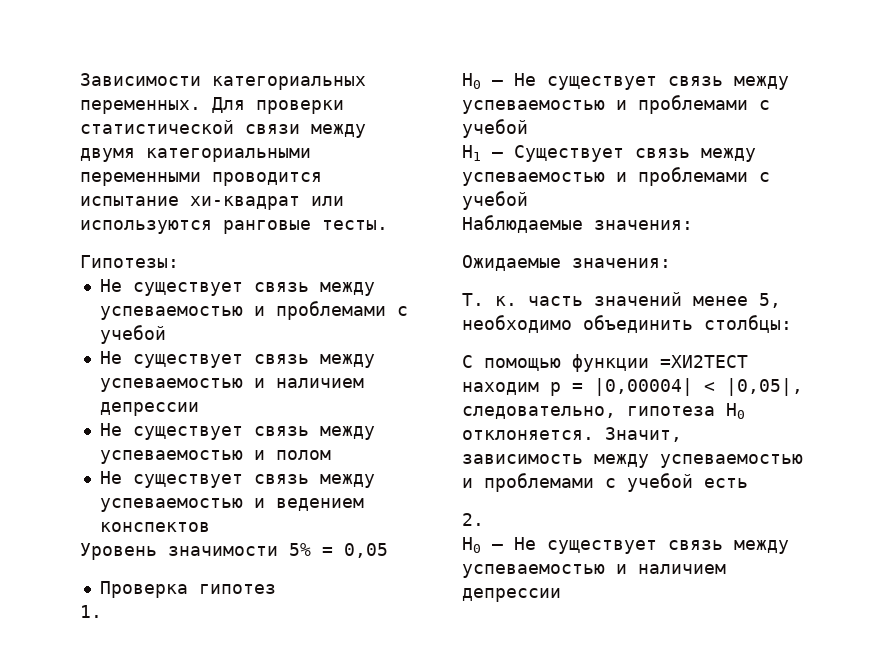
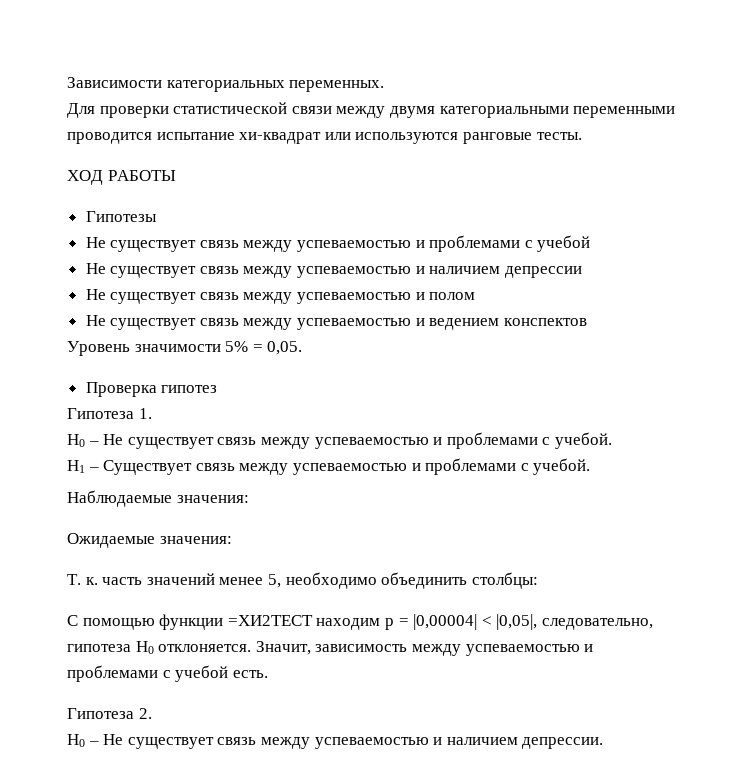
- Зависимости категориальных переменных. Для проверки статистической связи между двумя категориальными переменными проводится испытание хи-квадрат или используются ранговые тесты.
+ Зависимости категориальных переменных.
+ Для проверки статистической связи между двумя категориальными переменными проводится испытание хи-квадрат или используются ранговые тесты.
- Гипотезы:
+ ХОД РАБОТЫ
+ Гипотезы
- Уровень значимости 5% = 0,05
+ Уровень значимости 5% = 0,05.
- 1.
+ Гипотеза 1.
- H0 – Не существует связь между успеваемостью и проблемами с учебой
+ H0 – Не существует связь между успеваемостью и проблемами с учебой.
- H1 – Существует связь между успеваемостью и проблемами с учебой
+ H1 – Существует связь между успеваемостью и проблемами с учебой.
- Значит, зависимость между успеваемостью и проблемами с учебой есть
- 2.
+ Значит, зависимость между успеваемостью и проблемами с учебой есть.
+ Гипотеза 2.
- H0 – Не существует связь между успеваемостью и наличием депрессии
+ H0 – Не существует связь между успеваемостью и наличием депрессии.

